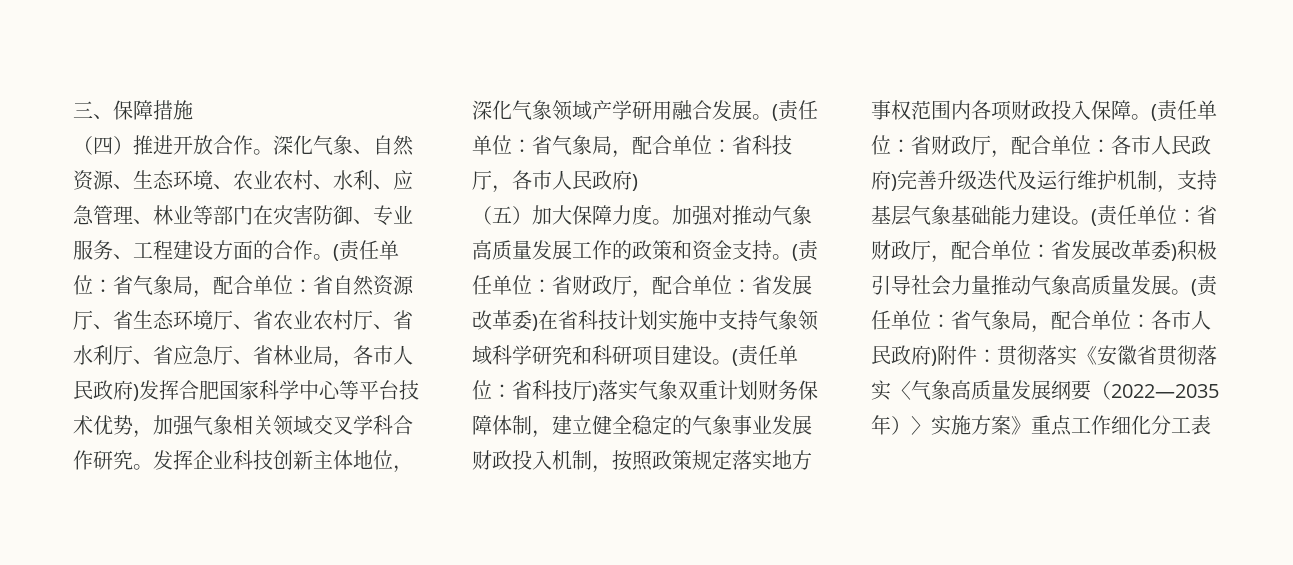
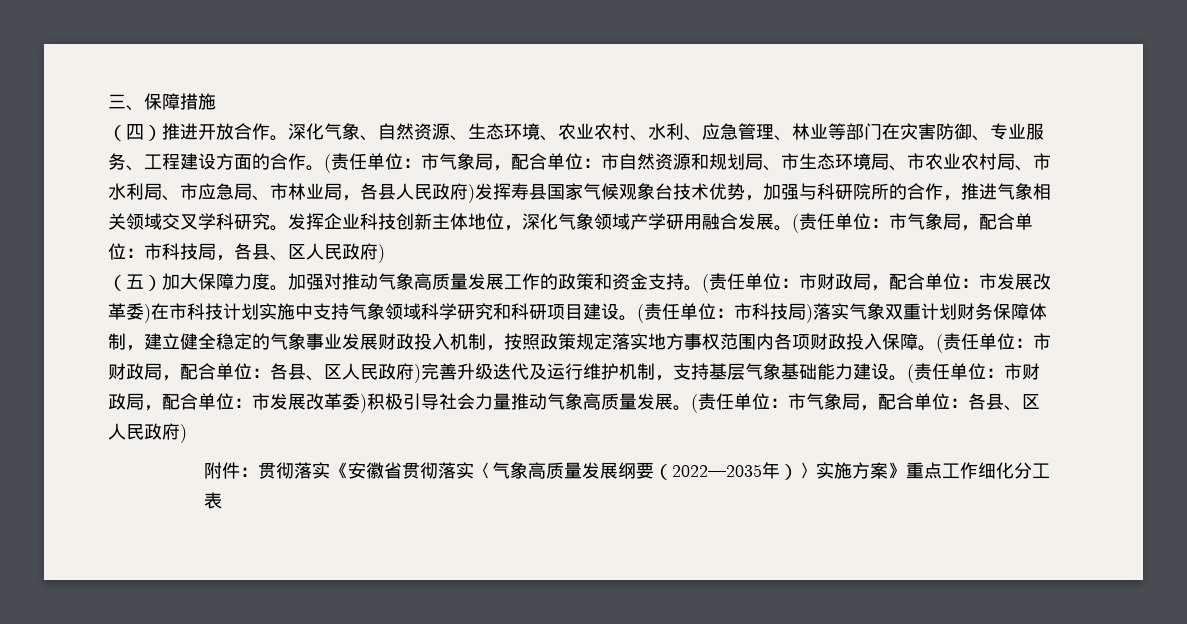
- (责任单位：省气象局，配合单位：省自然资源厅、省生态环境厅、省农业农村厅、省水利厅、省应急厅、省林业局，各市人民政府)发挥合肥国家科学中心等平台技术优势，加强气象相关领域交叉学科合作研究。
+ (责任单位：市气象局，配合单位：市自然资源和规划局、市生态环境局、市农业农村局、市水利局、市应急局、市林业局，各县人民政府)发挥寿县国家气候观象台技术优势，加强与科研院所的合作，推进气象相关领域交叉学科研究。
- (责任单位：省气象局，配合单位：省科技厅，各市人民政府)
+ (责任单位：市气象局，配合单位：市科技局，各县、区人民政府)
- (责任单位：省财政厅，配合单位：省发展改革委)在省科技计划实施中支持气象领域科学研究和科研项目建设。
+ (责任单位：市财政局，配合单位：市发展改革委)在市科技计划实施中支持气象领域科学研究和科研项目建设。
- (责任单位：省科技厅)落实气象双重计划财务保障体制，建立健全稳定的气象事业发展财政投入机制，按照政策规定落实地方事权范围内各项财政投入保障。
+ (责任单位：市科技局)落实气象双重计划财务保障体制，建立健全稳定的气象事业发展财政投入机制，按照政策规定落实地方事权范围内各项财政投入保障。
- (责任单位：省财政厅，配合单位：各市人民政府)完善升级迭代及运行维护机制，支持基层气象基础能力建设。
+ (责任单位：市财政局，配合单位：各县、区人民政府)完善升级迭代及运行维护机制，支持基层气象基础能力建设。
- (责任单位：省财政厅，配合单位：省发展改革委)积极引导社会力量推动气象高质量发展。
+ (责任单位：市财政局，配合单位：市发展改革委)积极引导社会力量推动气象高质量发展。
- (责任单位：省气象局，配合单位：各市人民政府)附件：贯彻落实《安徽省贯彻落实〈气象高质量发展纲要（2022—2035年）〉实施方案》重点工作细化分工表
+ (责任单位：市气象局，配合单位：各县、区人民政府)
+ 附件：贯彻落实《安徽省贯彻落实〈气象高质量发展纲要（2022—2035年）〉实施方案》重点工作细化分工表

